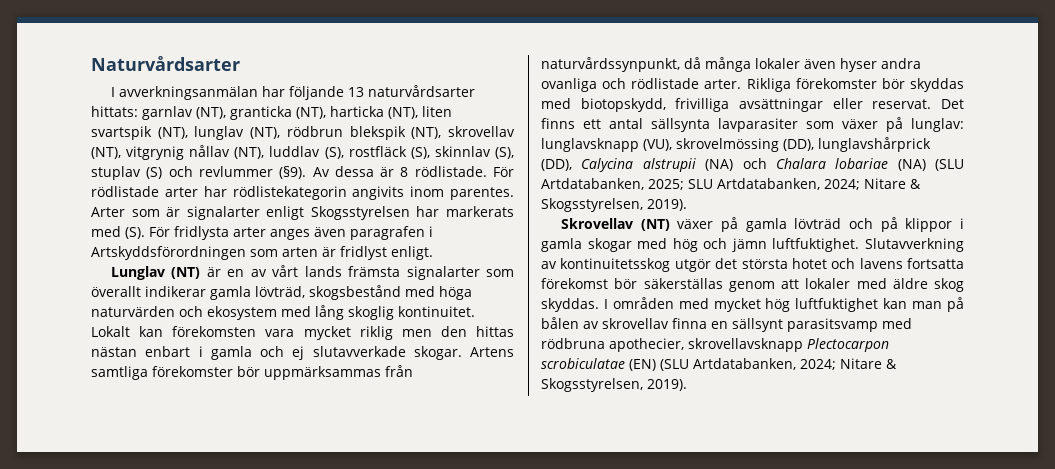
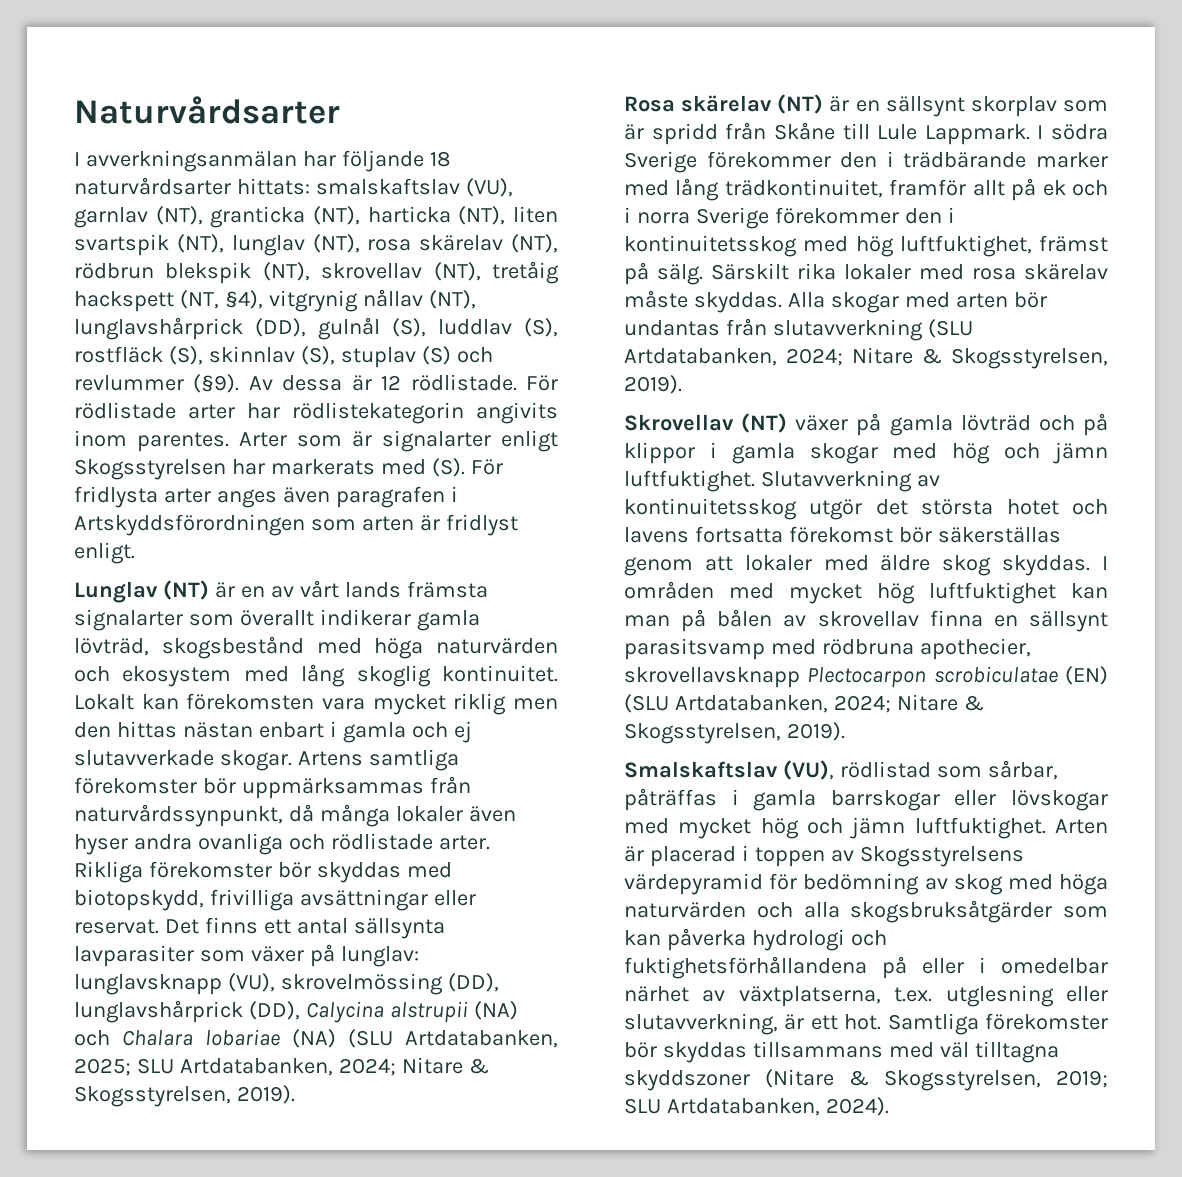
- I avverkningsanmälan har följande 13 naturvårdsarter hittats: garnlav (NT), granticka (NT), harticka (NT), liten svartspik (NT), lunglav (NT), rödbrun blekspik (NT), skrovellav (NT), vitgrynig nållav (NT), luddlav (S), rostfläck (S), skinnlav (S), stuplav (S) och revlummer (§9).
+ I avverkningsanmälan har följande 18 naturvårdsarter hittats: smalskaftslav (VU), garnlav (NT), granticka (NT), harticka (NT), liten svartspik (NT), lunglav (NT), rosa skärelav (NT), rödbrun blekspik (NT), skrovellav (NT), tretåig hackspett (NT, §4), vitgrynig nållav (NT), lunglavshårprick (DD), gulnål (S), luddlav (S), rostfläck (S), skinnlav (S), stuplav (S) och revlummer (§9).
- Av dessa är 8 rödlistade.
+ Av dessa är 12 rödlistade.
+ Rosa skärelav (NT) är en sällsynt skorplav som är spridd från Skåne till Lule Lappmark. I södra Sverige förekommer den i trädbärande marker med lång trädkontinuitet, framför allt på ek och i norra Sverige förekommer den i kontinuitetsskog med hög luftfuktighet, främst på sälg. Särskilt rika lokaler med rosa skärelav måste skyddas. Alla skogar med arten bör undantas från slutavverkning (SLU Artdatabanken, 2024; Nitare & Skogsstyrelsen, 2019).
+ Smalskaftslav (VU), rödlistad som sårbar, påträffas i gamla barrskogar eller lövskogar med mycket hög och jämn luftfuktighet. Arten är placerad i toppen av Skogsstyrelsens värdepyramid för bedömning av skog med höga naturvärden och alla skogsbruksåtgärder som kan påverka hydrologi och fuktighetsförhållandena på eller i omedelbar närhet av växtplatserna, t.ex. utglesning eller slutavverkning, är ett hot. Samtliga förekomster bör skyddas tillsammans med väl tilltagna skyddszoner (Nitare & Skogsstyrelsen, 2019; SLU Artdatabanken, 2024).

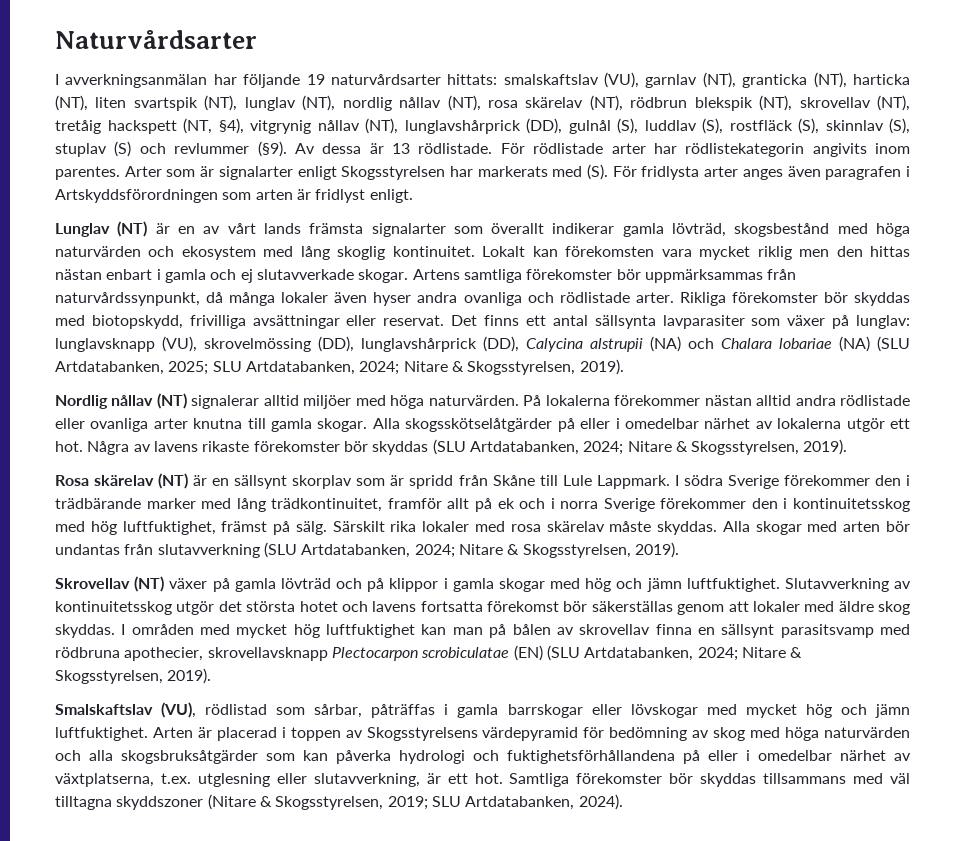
- I avverkningsanmälan har följande 18 naturvårdsarter hittats: smalskaftslav (VU), garnlav (NT), granticka (NT), harticka (NT), liten svartspik (NT), lunglav (NT), rosa skärelav (NT), rödbrun blekspik (NT), skrovellav (NT), tretåig hackspett (NT, §4), vitgrynig nållav (NT), lunglavshårprick (DD), gulnål (S), luddlav (S), rostfläck (S), skinnlav (S), stuplav (S) och revlummer (§9).
+ I avverkningsanmälan har följande 19 naturvårdsarter hittats: smalskaftslav (VU), garnlav (NT), granticka (NT), harticka (NT), liten svartspik (NT), lunglav (NT), nordlig nållav (NT), rosa skärelav (NT), rödbrun blekspik (NT), skrovellav (NT), tretåig hackspett (NT, §4), vitgrynig nållav (NT), lunglavshårprick (DD), gulnål (S), luddlav (S), rostfläck (S), skinnlav (S), stuplav (S) och revlummer (§9).
- Av dessa är 12 rödlistade.
+ Av dessa är 13 rödlistade.
+ Nordlig nållav (NT) signalerar alltid miljöer med höga naturvärden. På lokalerna förekommer nästan alltid andra rödlistade eller ovanliga arter knutna till gamla skogar. Alla skogsskötselåtgärder på eller i omedelbar närhet av lokalerna utgör ett hot. Några av lavens rikaste förekomster bör skyddas (SLU Artdatabanken, 2024; Nitare & Skogsstyrelsen, 2019).

